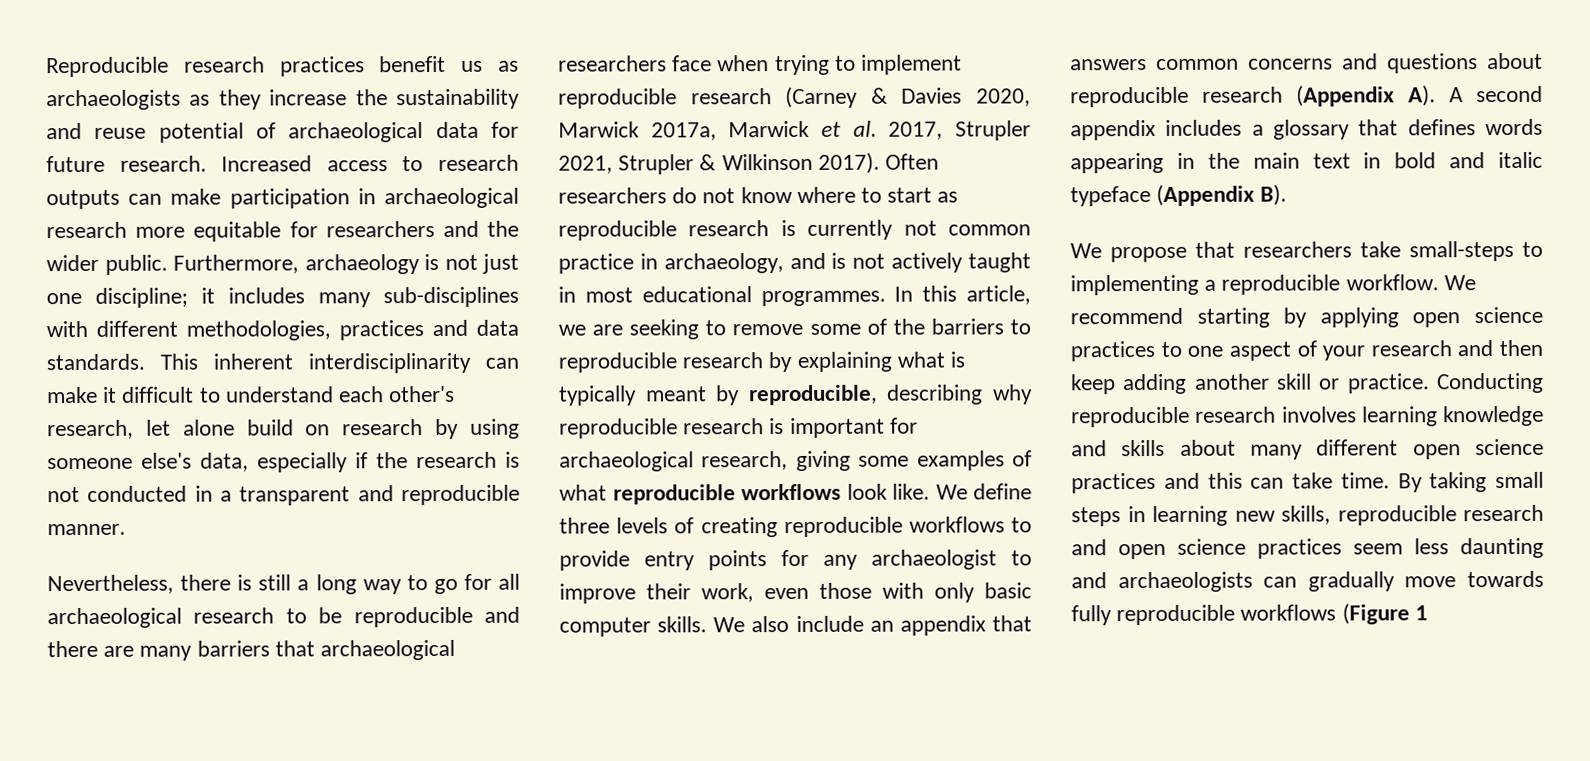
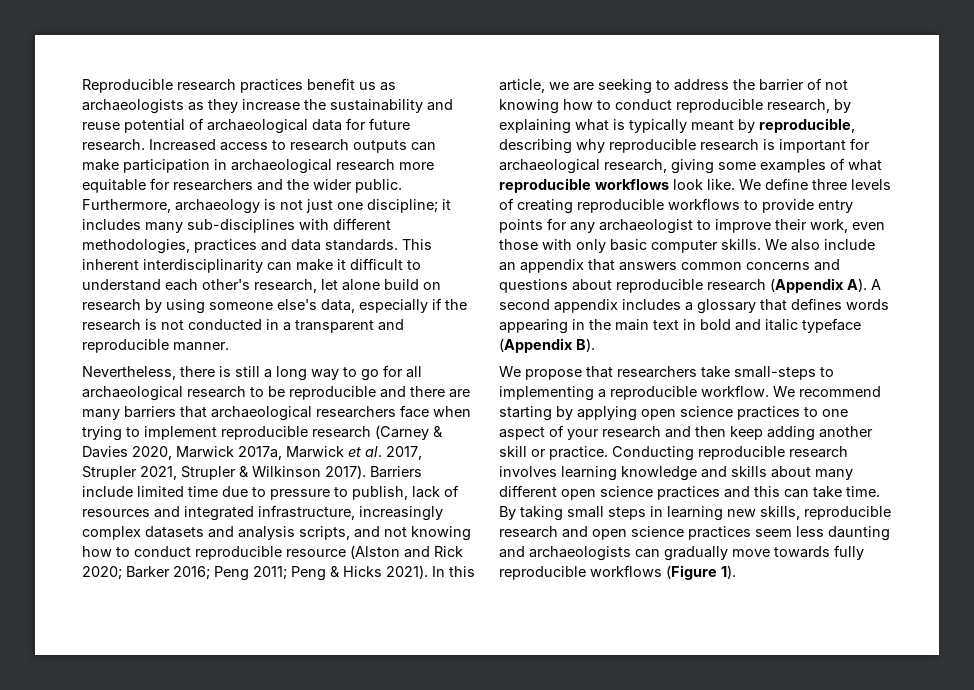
- Often researchers do not know where to start as reproducible research is currently not common practice in archaeology, and is not actively taught in most educational programmes.
+ Barriers include limited time due to pressure to publish, lack of resources and integrated infrastructure, increasingly complex datasets and analysis scripts, and not knowing how to conduct reproducible resource (Alston and Rick 2020; Barker 2016; Peng 2011; Peng & Hicks 2021).
- In this article, we are seeking to remove some of the barriers to reproducible research by explaining what is typically meant by reproducible, describing why reproducible research is important for archaeological research, giving some examples of what reproducible workflows look like.
+ In this article, we are seeking to address the barrier of not knowing how to conduct reproducible research, by explaining what is typically meant by reproducible, describing why reproducible research is important for archaeological research, giving some examples of what reproducible workflows look like.
- By taking small steps in learning new skills, reproducible research and open science practices seem less daunting and archaeologists can gradually move towards fully reproducible workflows (Figure 1
+ By taking small steps in learning new skills, reproducible research and open science practices seem less daunting and archaeologists can gradually move towards fully reproducible workflows (Figure 1).

